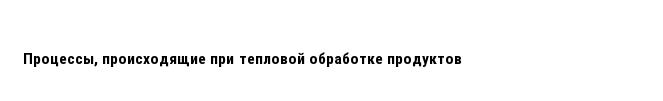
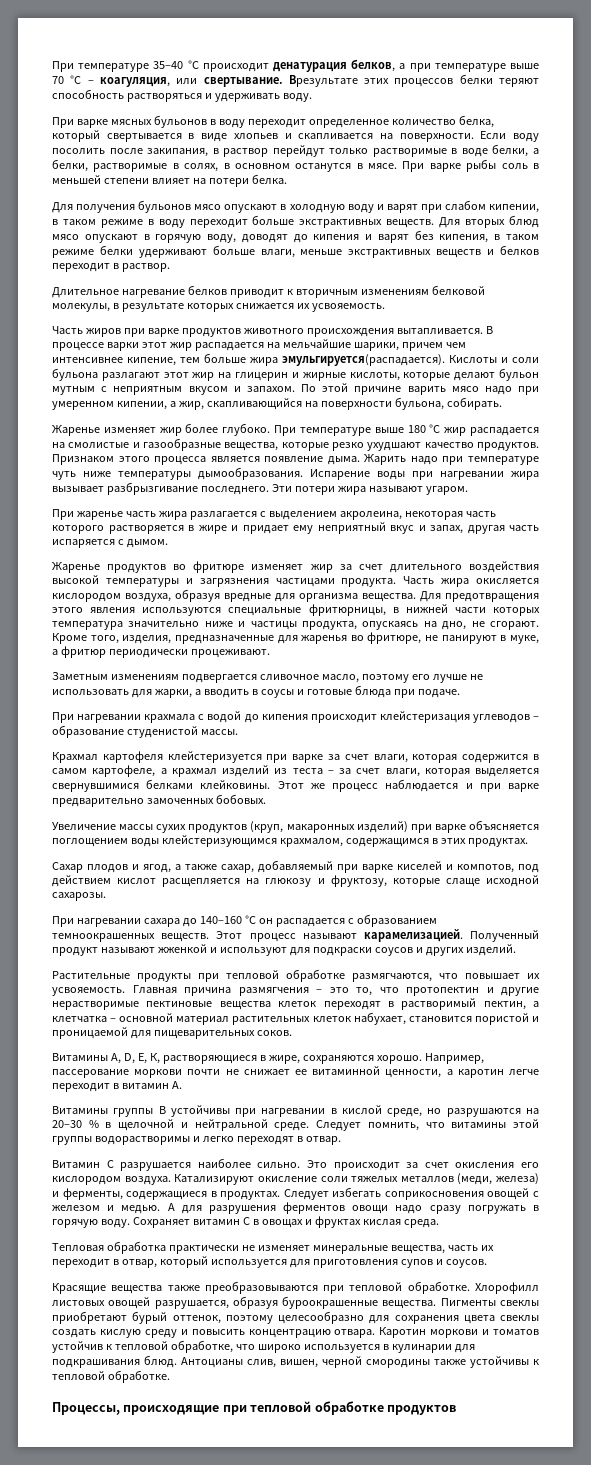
+ При температуре 35–40 °C происходит денатурация белков, а при температуре выше 70 °C – коагуляция, или свертывание. Врезультате этих процессов белки теряют способность растворяться и удерживать воду.
+ При варке мясных бульонов в воду переходит определенное количество белка, который свертывается в виде хлопьев и скапливается на поверхности. Если воду посолить после закипания, в раствор перейдут только растворимые в воде белки, а белки, растворимые в солях, в основном останутся в мясе. При варке рыбы соль в меньшей степени влияет на потери белка.
+ Для получения бульонов мясо опускают в холодную воду и варят при слабом кипении, в таком режиме в воду переходит больше экстрактивных веществ. Для вторых блюд мясо опускают в горячую воду, доводят до кипения и варят без кипения, в таком режиме белки удерживают больше влаги, меньше экстрактивных веществ и белков переходит в раствор.
+ Длительное нагревание белков приводит к вторичным изменениям белковой молекулы, в результате которых снижается их усвояемость.
+ Часть жиров при варке продуктов животного происхождения вытапливается. В процессе варки этот жир распадается на мельчайшие шарики, причем чем интенсивнее кипение, тем больше жира эмульгируется(распадается). Кислоты и соли бульона разлагают этот жир на глицерин и жирные кислоты, которые делают бульон мутным с неприятным вкусом и запахом. По этой причине варить мясо надо при умеренном кипении, а жир, скапливающийся на поверхности бульона, собирать.
+ Жаренье изменяет жир более глубоко. При температуре выше 180 °C жир распадается на смолистые и газообразные вещества, которые резко ухудшают качество продуктов. Признаком этого процесса является появление дыма. Жарить надо при температуре чуть ниже температуры дымообразования. Испарение воды при нагревании жира вызывает разбрызгивание последнего. Эти потери жира называют угаром.
+ При жаренье часть жира разлагается с выделением акролеина, некоторая часть которого растворяется в жире и придает ему неприятный вкус и запах, другая часть испаряется с дымом.
+ Жаренье продуктов во фритюре изменяет жир за счет длительного воздействия высокой температуры и загрязнения частицами продукта. Часть жира окисляется кислородом воздуха, образуя вредные для организма вещества. Для предотвращения этого явления используются специальные фритюрницы, в нижней части которых температура значительно ниже и частицы продукта, опускаясь на дно, не сгорают. Кроме того, изделия, предназначенные для жаренья во фритюре, не панируют в муке, а фритюр периодически процеживают.
+ Заметным изменениям подвергается сливочное масло, поэтому его лучше не использовать для жарки, а вводить в соусы и готовые блюда при подаче.
+ При нагревании крахмала с водой до кипения происходит клейстеризация углеводов – образование студенистой массы.
+ Крахмал картофеля клейстеризуется при варке за счет влаги, которая содержится в самом картофеле, а крахмал изделий из теста – за счет влаги, которая выделяется свернувшимися белками клейковины. Этот же процесс наблюдается и при варке предварительно замоченных бобовых.
+ Увеличение массы сухих продуктов (круп, макаронных изделий) при варке объясняется поглощением воды клейстеризующимся крахмалом, содержащимся в этих продуктах.
+ Сахар плодов и ягод, а также сахар, добавляемый при варке киселей и компотов, под действием кислот расщепляется на глюкозу и фруктозу, которые слаще исходной сахарозы.
+ При нагревании сахара до 140–160 °C он распадается с образованием темноокрашенных веществ. Этот процесс называют карамелизацией. Полученный продукт называют жженкой и используют для подкраски соусов и других изделий.
+ Растительные продукты при тепловой обработке размягчаются, что повышает их усвояемость. Главная причина размягчения – это то, что протопектин и другие нерастворимые пектиновые вещества клеток переходят в растворимый пектин, а клетчатка – основной материал растительных клеток набухает, становится пористой и проницаемой для пищеварительных соков.
+ Витамины A, D, Е, К, растворяющиеся в жире, сохраняются хорошо. Например, пассерование моркови почти не снижает ее витаминной ценности, а каротин легче переходит в витамин А.
+ Витамины группы В устойчивы при нагревании в кислой среде, но разрушаются на 20–30 % в щелочной и нейтральной среде. Следует помнить, что витамины этой группы водорастворимы и легко переходят в отвар.
+ Витамин С разрушается наиболее сильно. Это происходит за счет окисления его кислородом воздуха. Катализируют окисление соли тяжелых металлов (меди, железа) и ферменты, содержащиеся в продуктах. Следует избегать соприкосновения овощей с железом и медью. А для разрушения ферментов овощи надо сразу погружать в горячую воду. Сохраняет витамин С в овощах и фруктах кислая среда.
+ Тепловая обработка практически не изменяет минеральные вещества, часть их переходит в отвар, который используется для приготовления супов и соусов.
+ Красящие вещества также преобразовываются при тепловой обработке. Хлорофилл листовых овощей разрушается, образуя буроокрашенные вещества. Пигменты свеклы приобретают бурый оттенок, поэтому целесообразно для сохранения цвета свеклы создать кислую среду и повысить концентрацию отвара. Каротин моркови и томатов устойчив к тепловой обработке, что широко используется в кулинарии для подкрашивания блюд. Антоцианы слив, вишен, черной смородины также устойчивы к тепловой обработке.

